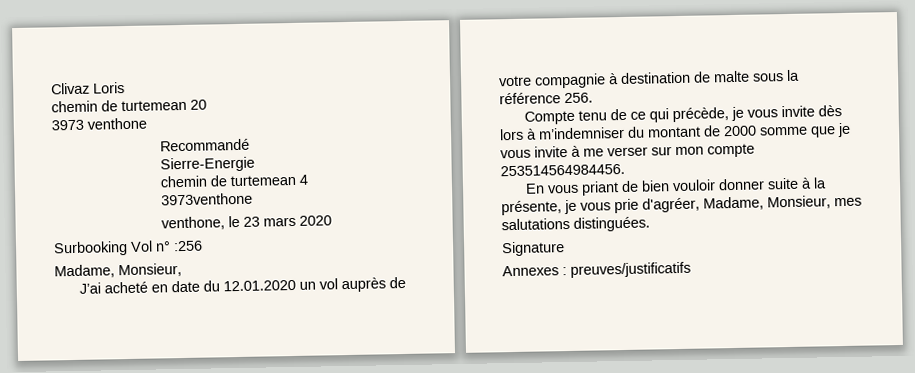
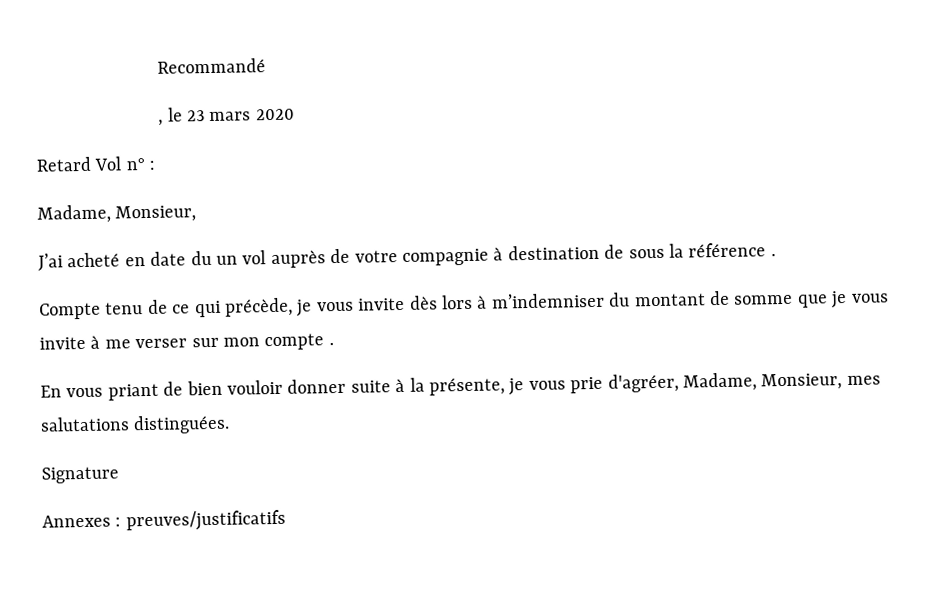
- Clivaz Loris
- chemin de turtemean 20
- 3973 venthone
  Recommandé
- Sierre-Energie
- chemin de turtemean 4
- 3973venthone
- venthone, le 23 mars 2020
+ , le 23 mars 2020
- Surbooking Vol n° :256
+ Retard Vol n° :
- J’ai acheté en date du 12.01.2020 un vol auprès de votre compagnie à destination de malte sous la référence 256.
+ J’ai acheté en date du un vol auprès de votre compagnie à destination de sous la référence .
- Compte tenu de ce qui précède, je vous invite dès lors à m’indemniser du montant de 2000 somme que je vous invite à me verser sur mon compte 253514564984456.
+ Compte tenu de ce qui précède, je vous invite dès lors à m’indemniser du montant de somme que je vous invite à me verser sur mon compte .

